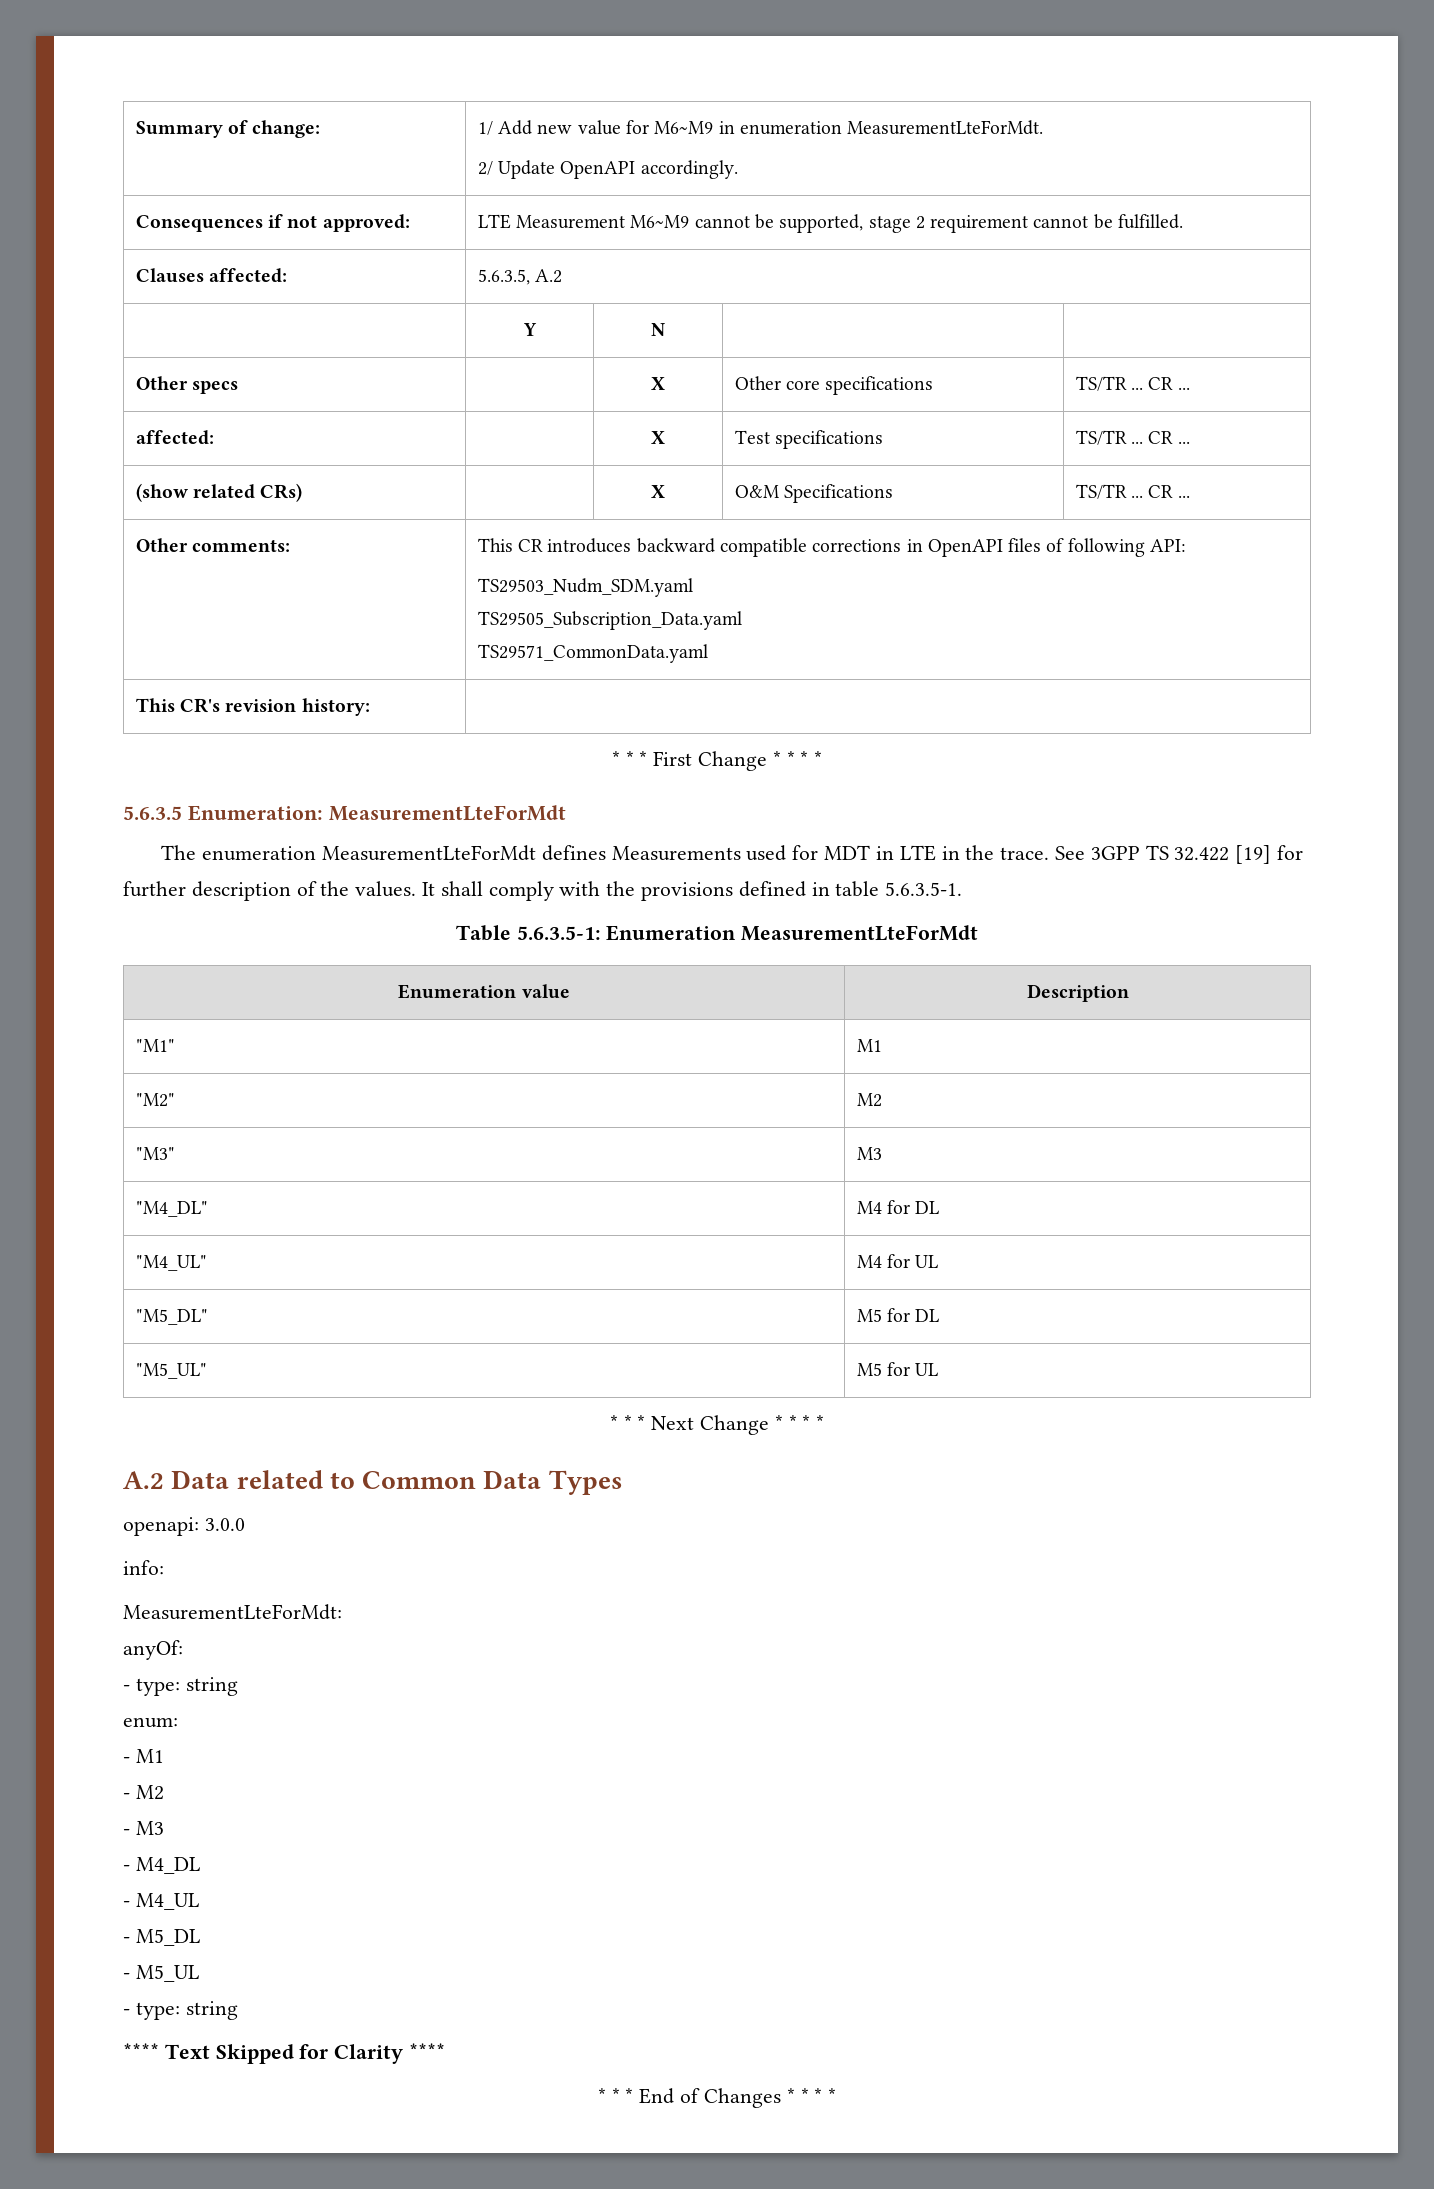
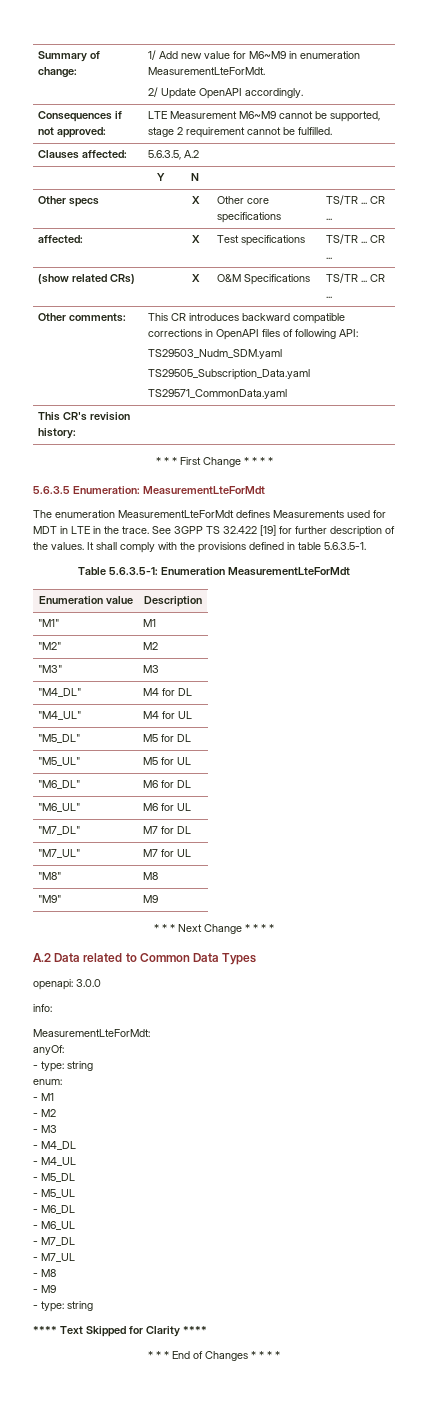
+ "M6_DL" | M6 for DL
+ "M6_UL" | M6 for UL
+ "M7_DL" | M7 for DL
+ "M7_UL" | M7 for UL
+ "M8" | M8
+ "M9" | M9
+ - M6_DL
+ - M6_UL
+ - M7_DL
+ - M7_UL
+ - M8
+ - M9

